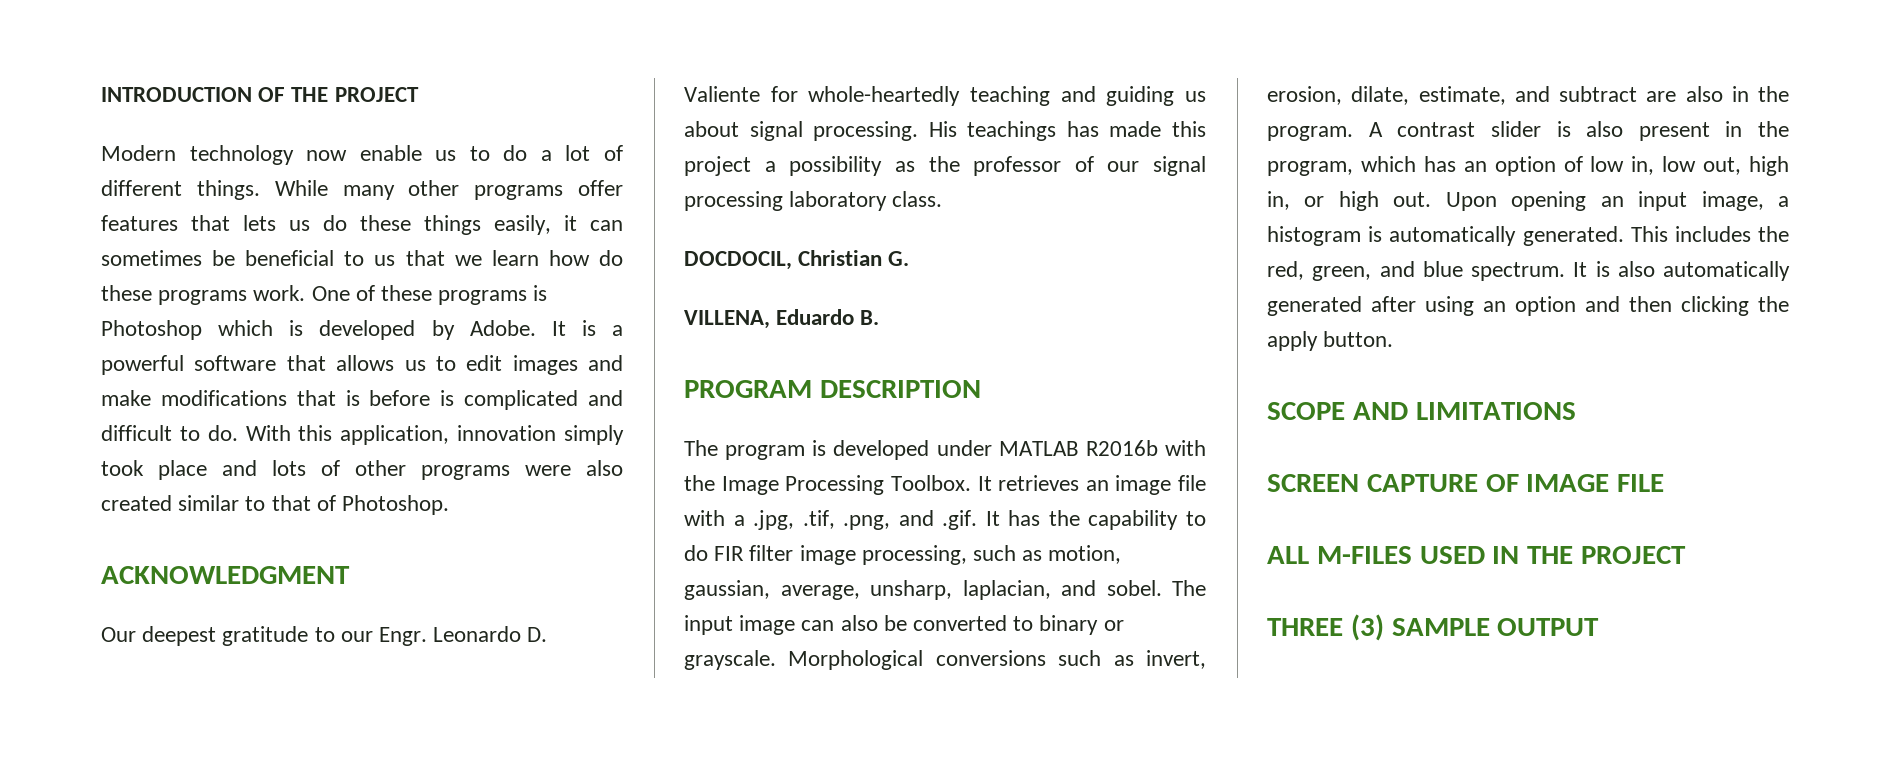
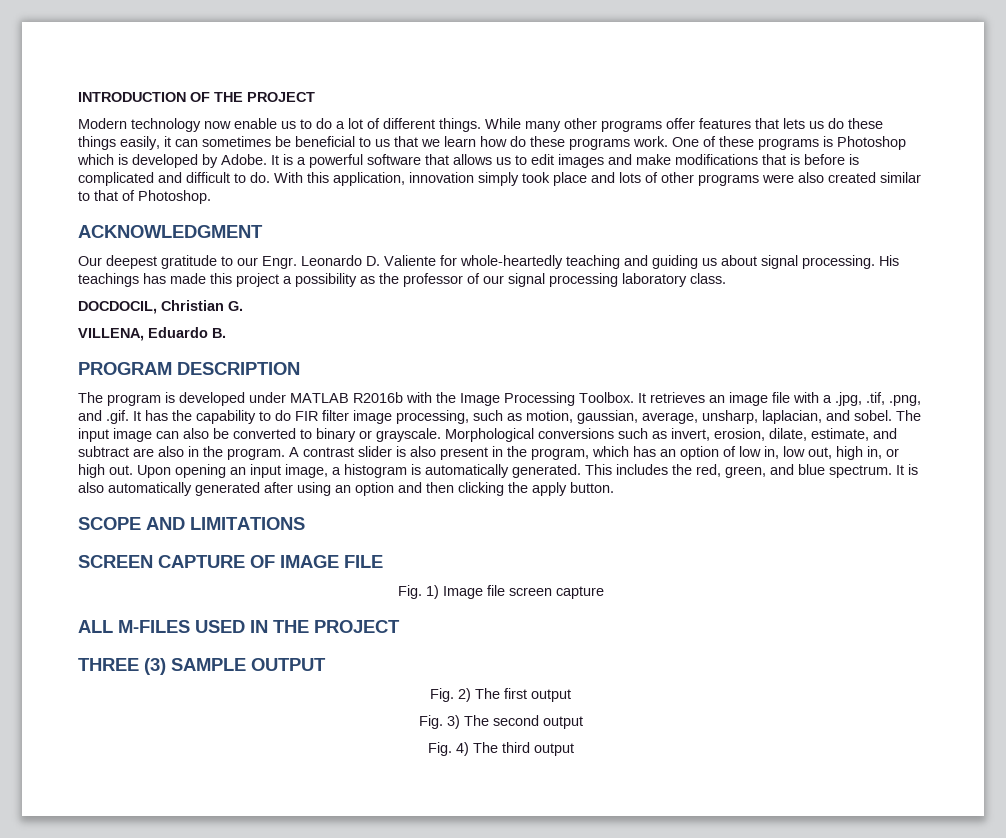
+ Fig. 1) Image file screen capture
+ Fig. 2) The first output
+ Fig. 3) The second output
+ Fig. 4) The third output

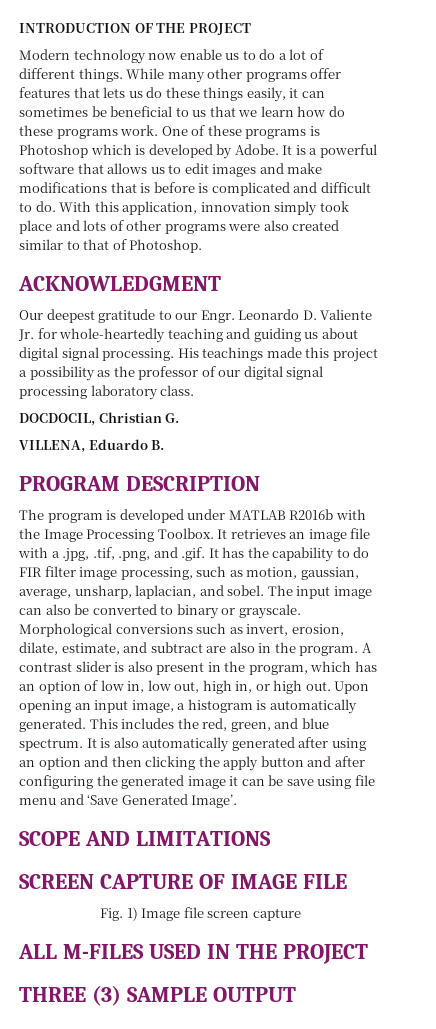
- Leonardo D. Valiente for whole-heartedly teaching and guiding us about signal processing.
+ Leonardo D. Valiente Jr. for whole-heartedly teaching and guiding us about digital signal processing.
- His teachings has made this project a possibility as the professor of our signal processing laboratory class.
+ His teachings made this project a possibility as the professor of our digital signal processing laboratory class.
- It is also automatically generated after using an option and then clicking the apply button.
+ It is also automatically generated after using an option and then clicking the apply button and after configuring the generated image it can be save using file menu and ‘Save Generated Image’.
- Fig. 2) The first output
- Fig. 3) The second output
- Fig. 4) The third output

